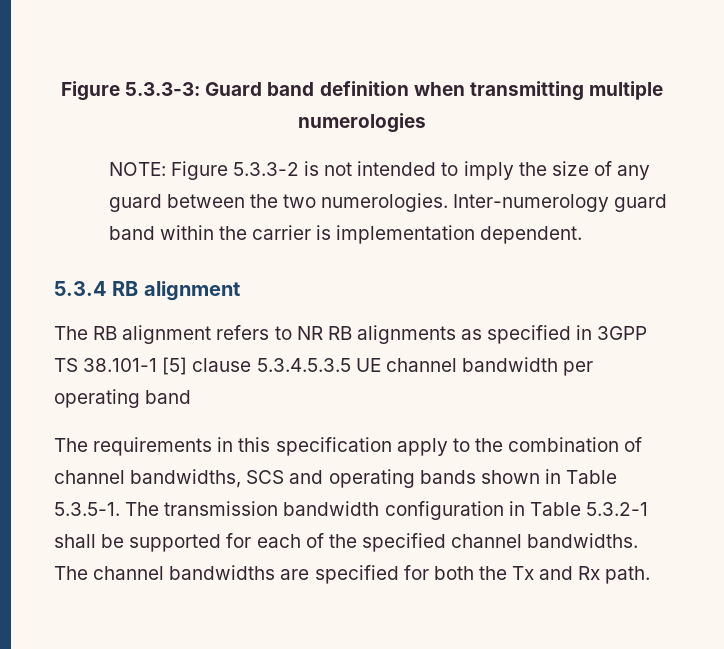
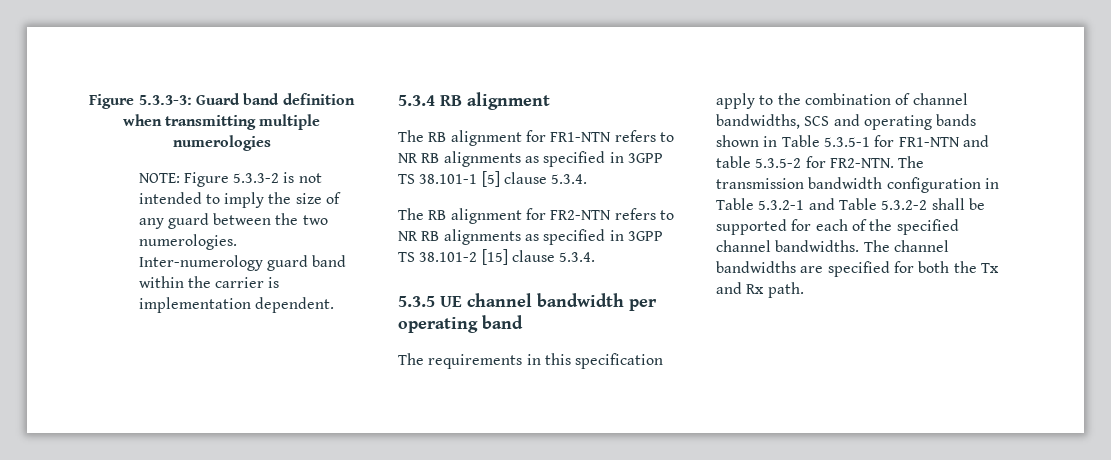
- The RB alignment refers to NR RB alignments as specified in 3GPP TS 38.101-1 [5] clause 5.3.4.5.3.5 UE channel bandwidth per operating band
+ The RB alignment for FR1-NTN refers to NR RB alignments as specified in 3GPP TS 38.101-1 [5] clause 5.3.4.
+ The RB alignment for FR2-NTN refers to NR RB alignments as specified in 3GPP TS 38.101-2 [15] clause 5.3.4.
+ 5.3.5 UE channel bandwidth per operating band
- The requirements in this specification apply to the combination of channel bandwidths, SCS and operating bands shown in Table 5.3.5-1. The transmission bandwidth configuration in Table 5.3.2-1 shall be supported for each of the specified channel bandwidths.
+ The requirements in this specification apply to the combination of channel bandwidths, SCS and operating bands shown in Table 5.3.5-1 for FR1-NTN and table 5.3.5-2 for FR2-NTN. The transmission bandwidth configuration in Table 5.3.2-1 and Table 5.3.2-2 shall be supported for each of the specified channel bandwidths.

